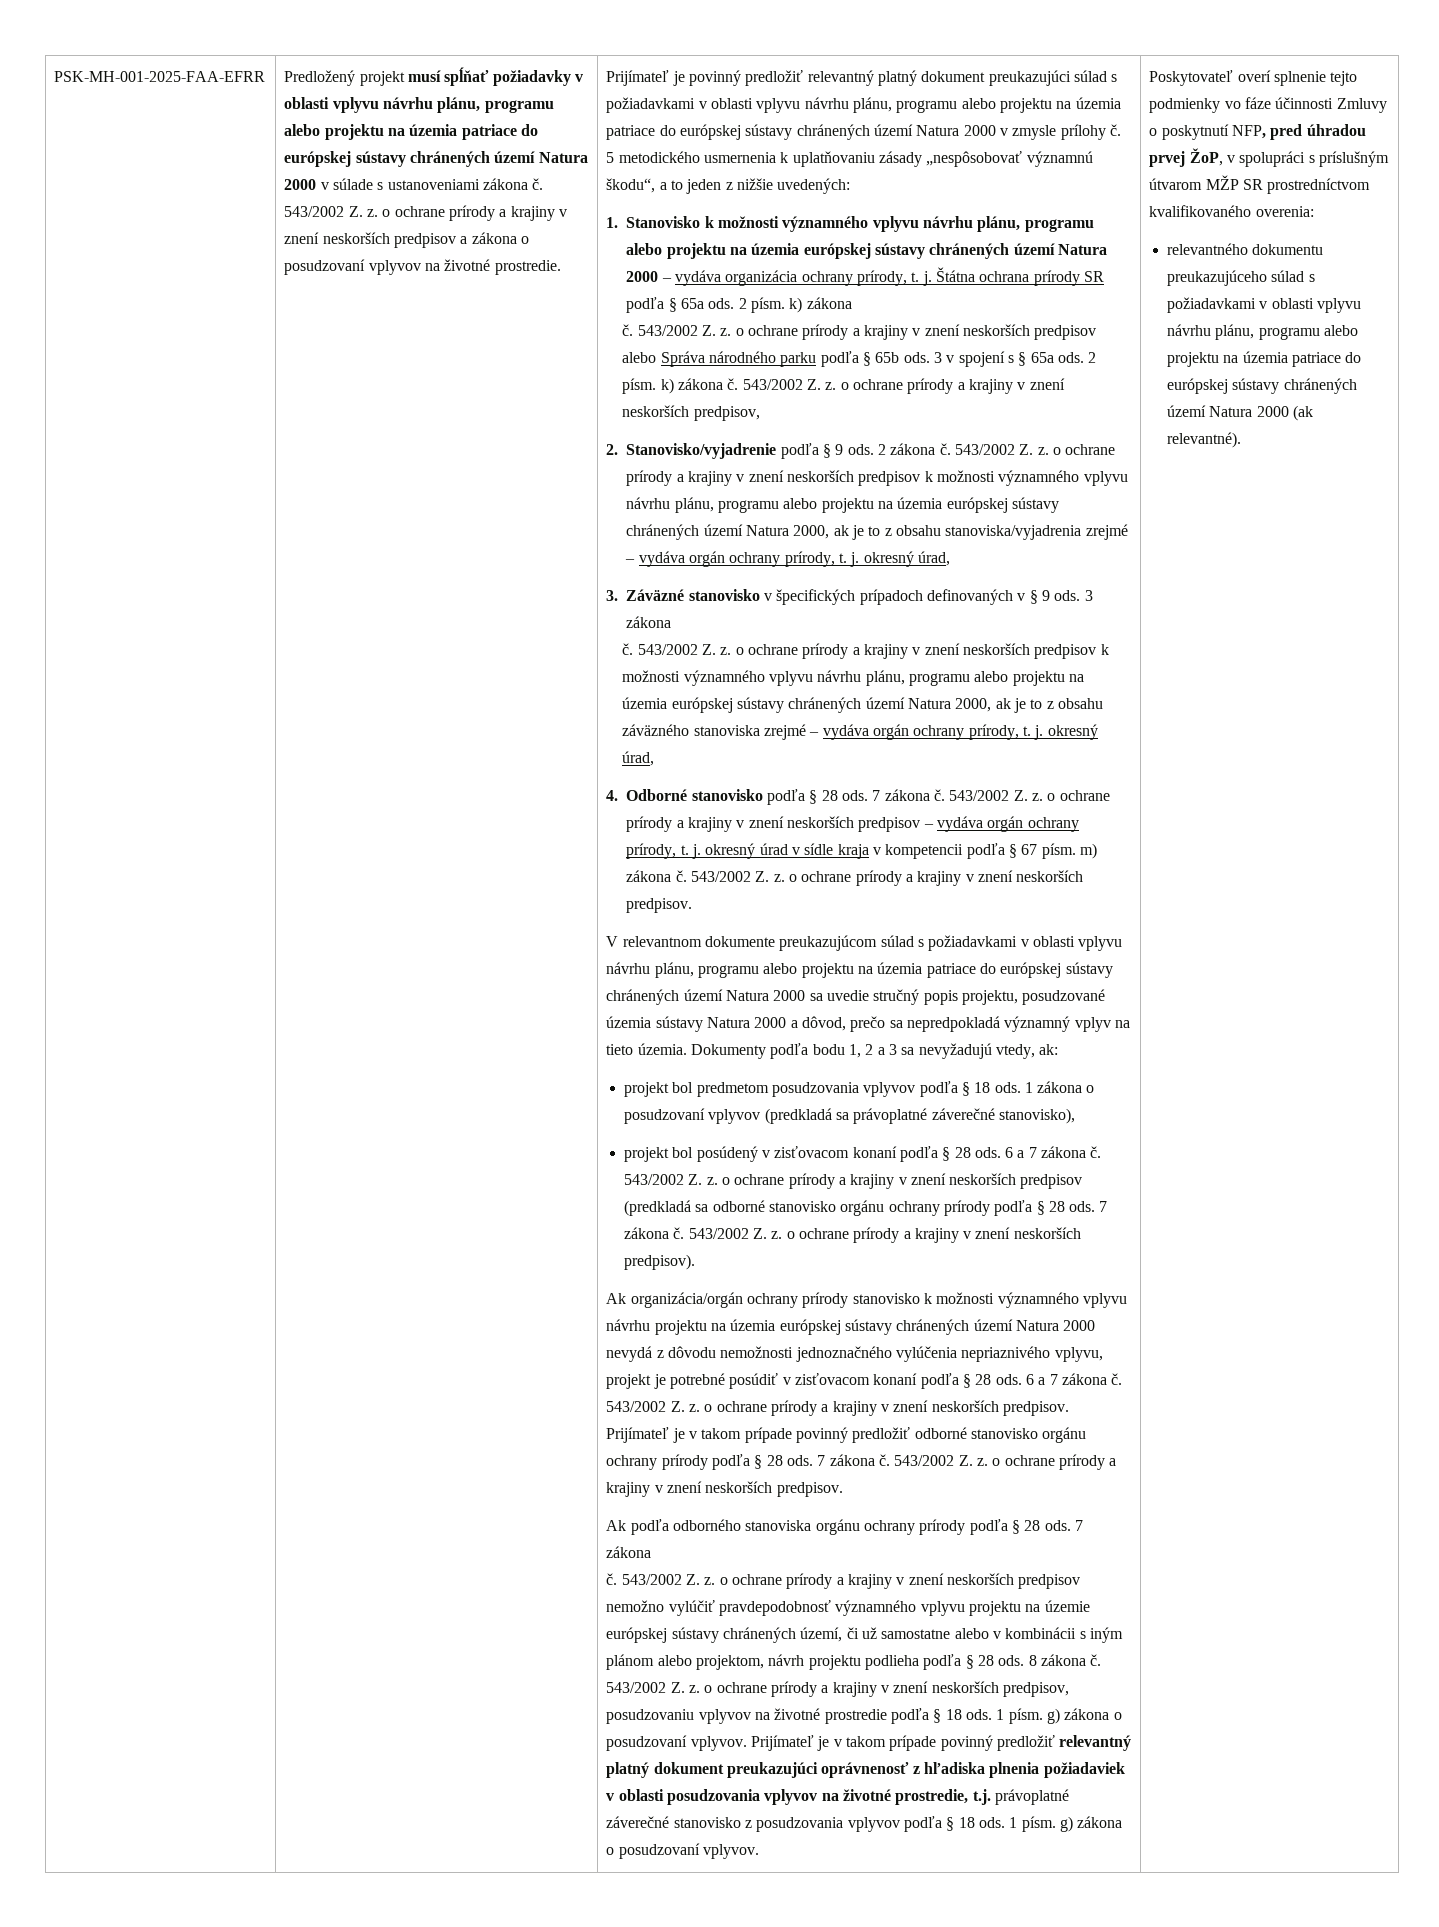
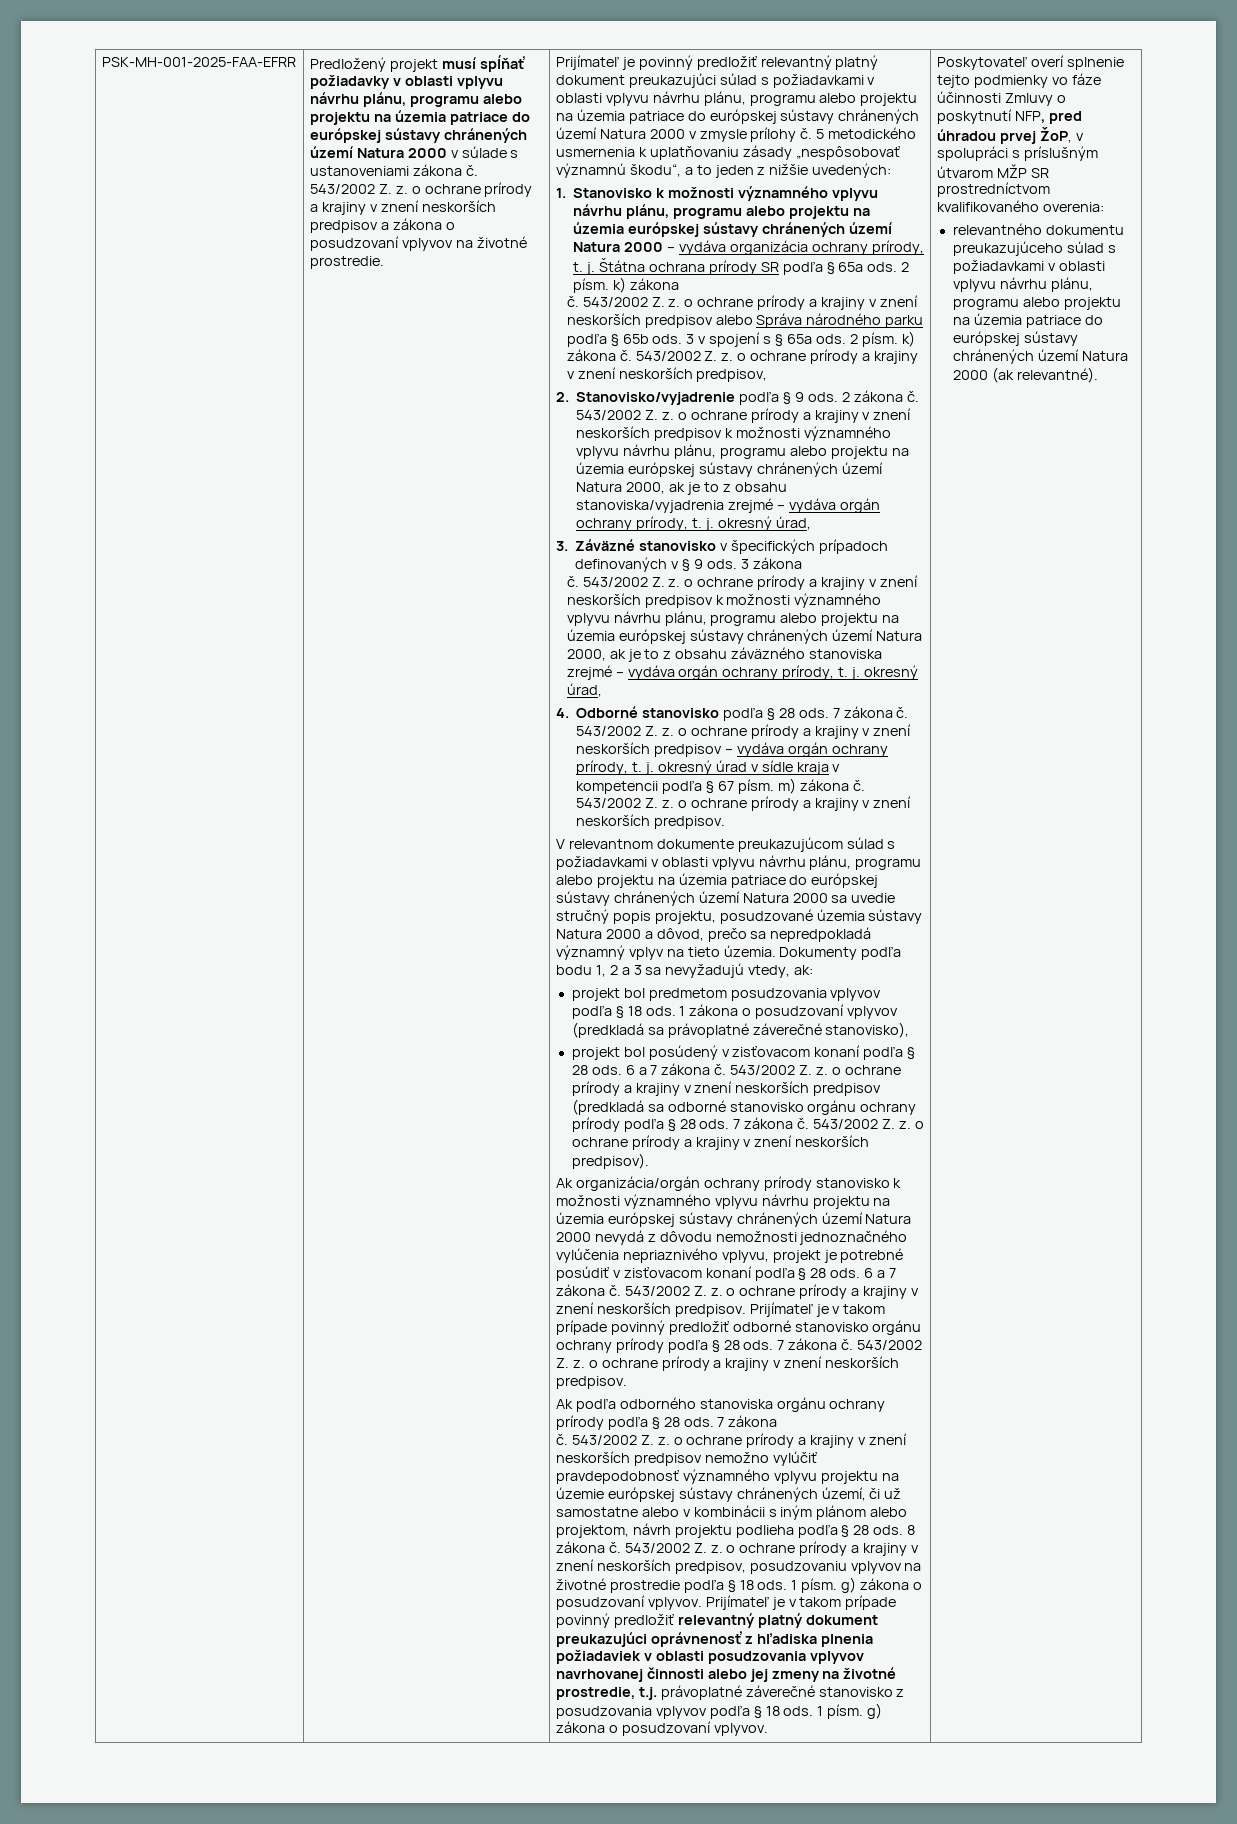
- Prijímateľ je v takom prípade povinný predložiť relevantný platný dokument preukazujúci oprávnenosť z hľadiska plnenia požiadaviek v oblasti posudzovania vplyvov na životné prostredie, t.j. právoplatné záverečné stanovisko z posudzovania vplyvov podľa § 18 ods.
+ Prijímateľ je v takom prípade povinný predložiť relevantný platný dokument preukazujúci oprávnenosť z hľadiska plnenia požiadaviek v oblasti posudzovania vplyvov navrhovanej činnosti alebo jej zmeny na životné prostredie, t.j. právoplatné záverečné stanovisko z posudzovania vplyvov podľa § 18 ods.

